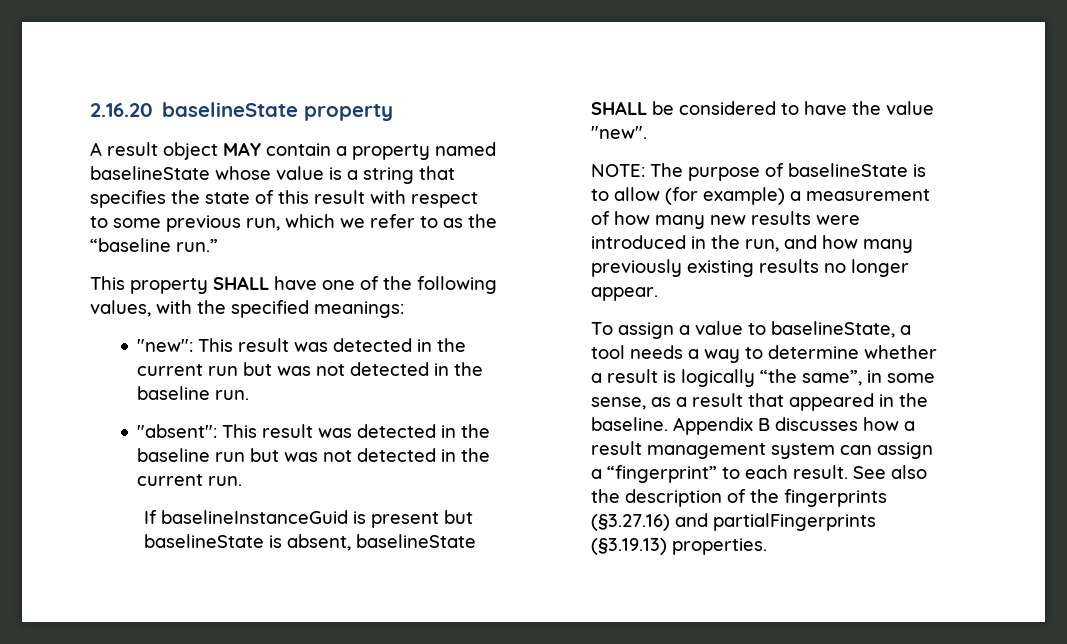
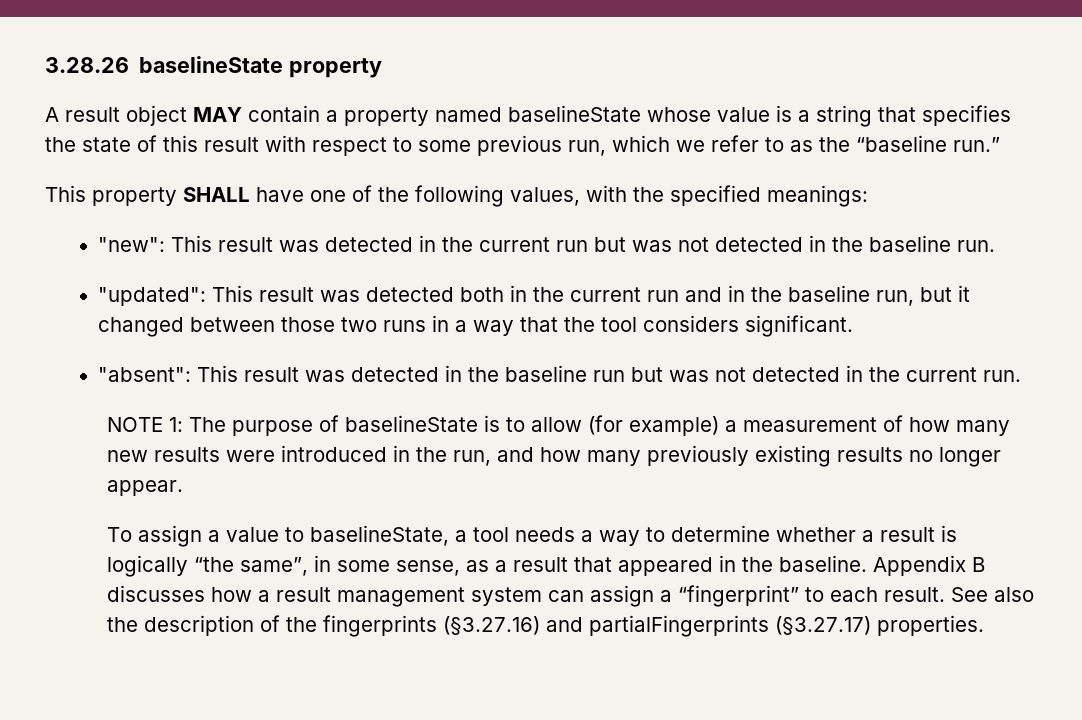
- 2.16.20 baselineState property
+ 3.28.26 baselineState property
+ "updated": This result was detected both in the current run and in the baseline run, but it changed between those two runs in a way that the tool considers significant.
- If baselineInstanceGuid is present but baselineState is absent, baselineState SHALL be considered to have the value "new".
- NOTE: The purpose of baselineState is to allow (for example) a measurement of how many new results were introduced in the run, and how many previously existing results no longer appear.
+ NOTE 1: The purpose of baselineState is to allow (for example) a measurement of how many new results were introduced in the run, and how many previously existing results no longer appear.
- See also the description of the fingerprints (§3.27.16) and partialFingerprints (§3.19.13) properties.
+ See also the description of the fingerprints (§3.27.16) and partialFingerprints (§3.27.17) properties.

